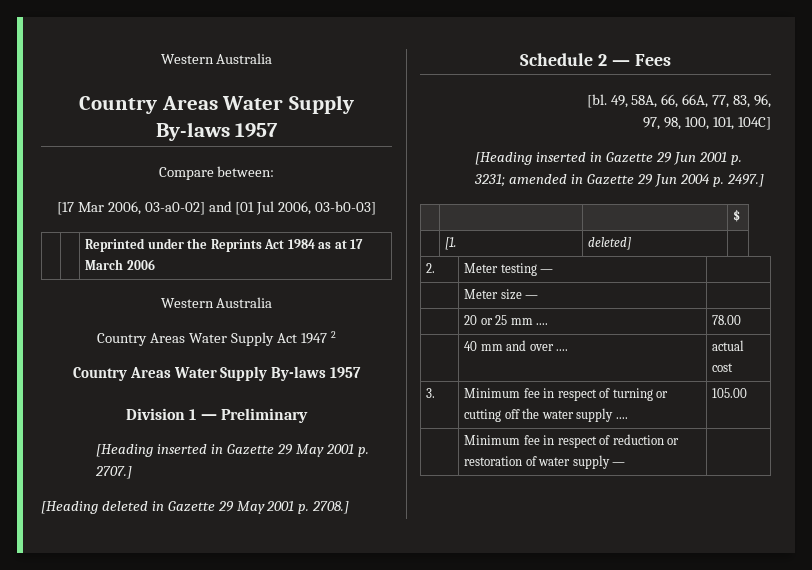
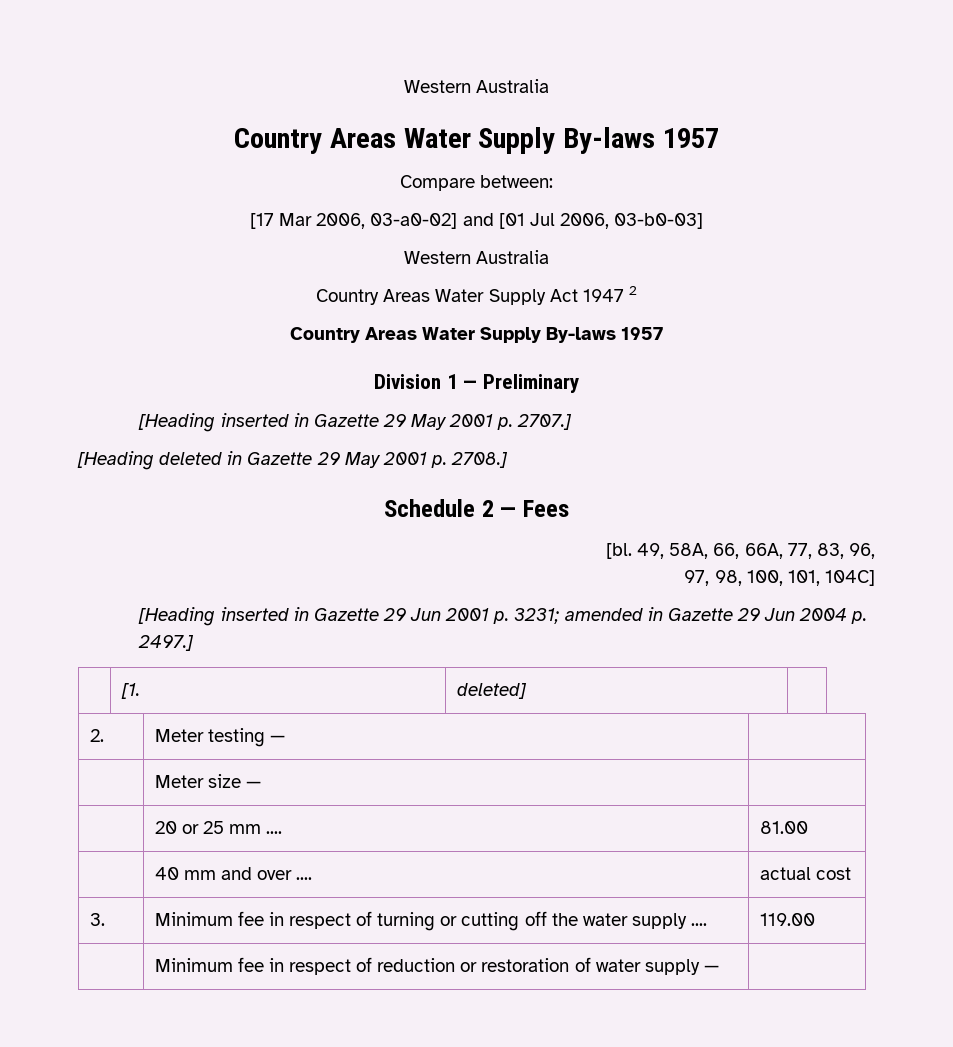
- | | Reprinted under the Reprints Act 1984 as at 17 March 2006
- | | | $
- | 20 or 25 mm .... | 78.00
+ | 20 or 25 mm .... | 81.00
- 3. | Minimum fee in respect of turning or cutting off the water supply .... | 105.00
+ 3. | Minimum fee in respect of turning or cutting off the water supply .... | 119.00

